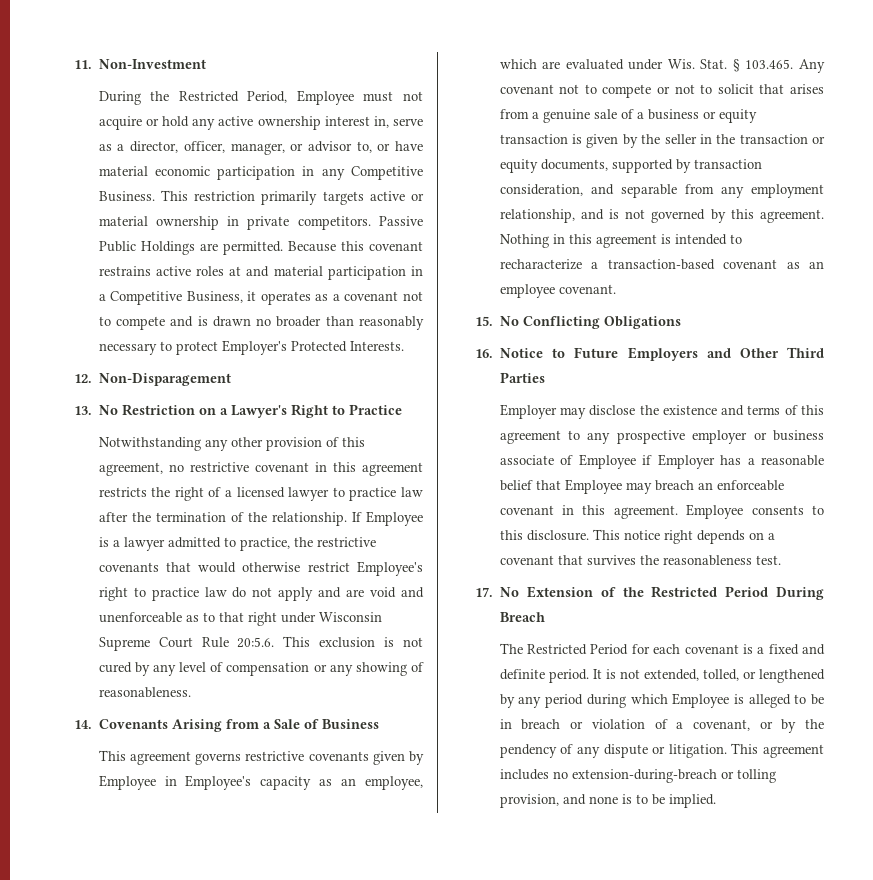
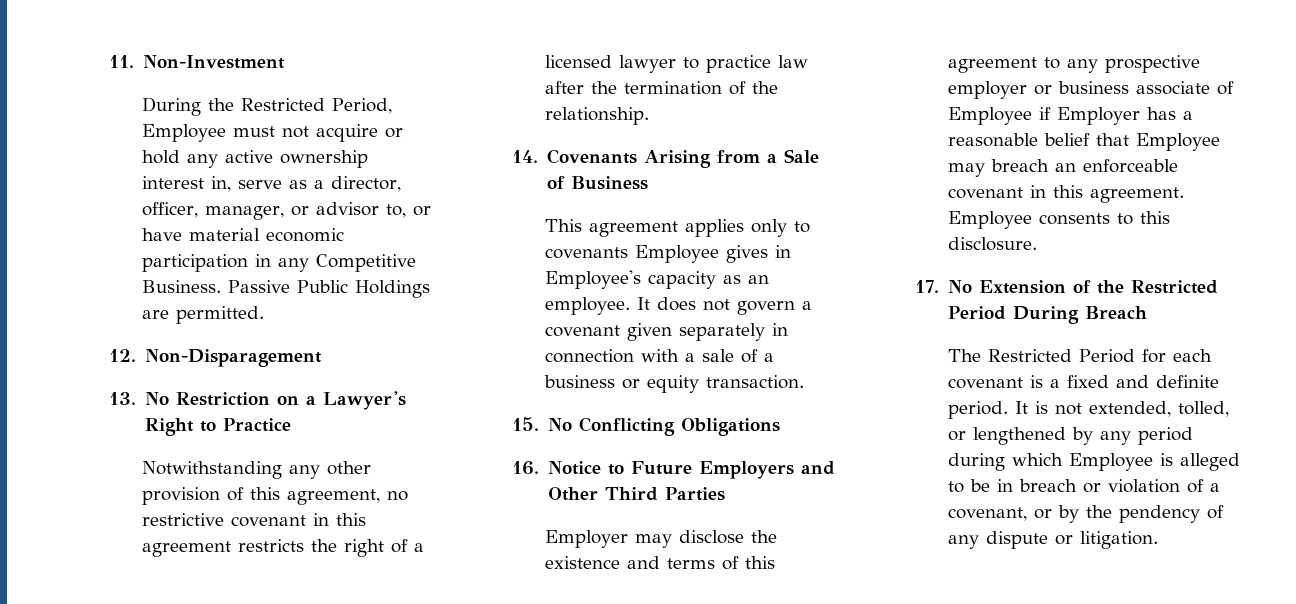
- This restriction primarily targets active or material ownership in private competitors.
- Because this covenant restrains active roles at and material participation in a Competitive Business, it operates as a covenant not to compete and is drawn no broader than reasonably necessary to protect Employer's Protected Interests.
- If Employee is a lawyer admitted to practice, the restrictive covenants that would otherwise restrict Employee's right to practice law do not apply and are void and unenforceable as to that right under Wisconsin Supreme Court Rule 20:5.6. This exclusion is not cured by any level of compensation or any showing of reasonableness.
- This agreement governs restrictive covenants given by Employee in Employee's capacity as an employee, which are evaluated under Wis. Stat. § 103.465. Any covenant not to compete or not to solicit that arises from a genuine sale of a business or equity transaction is given by the seller in the transaction or equity documents, supported by transaction consideration, and separable from any employment relationship, and is not governed by this agreement. Nothing in this agreement is intended to recharacterize a transaction-based covenant as an employee covenant.
+ This agreement applies only to covenants Employee gives in Employee's capacity as an employee. It does not govern a covenant given separately in connection with a sale of a business or equity transaction.
- This notice right depends on a covenant that survives the reasonableness test.
- This agreement includes no extension-during-breach or tolling provision, and none is to be implied.

